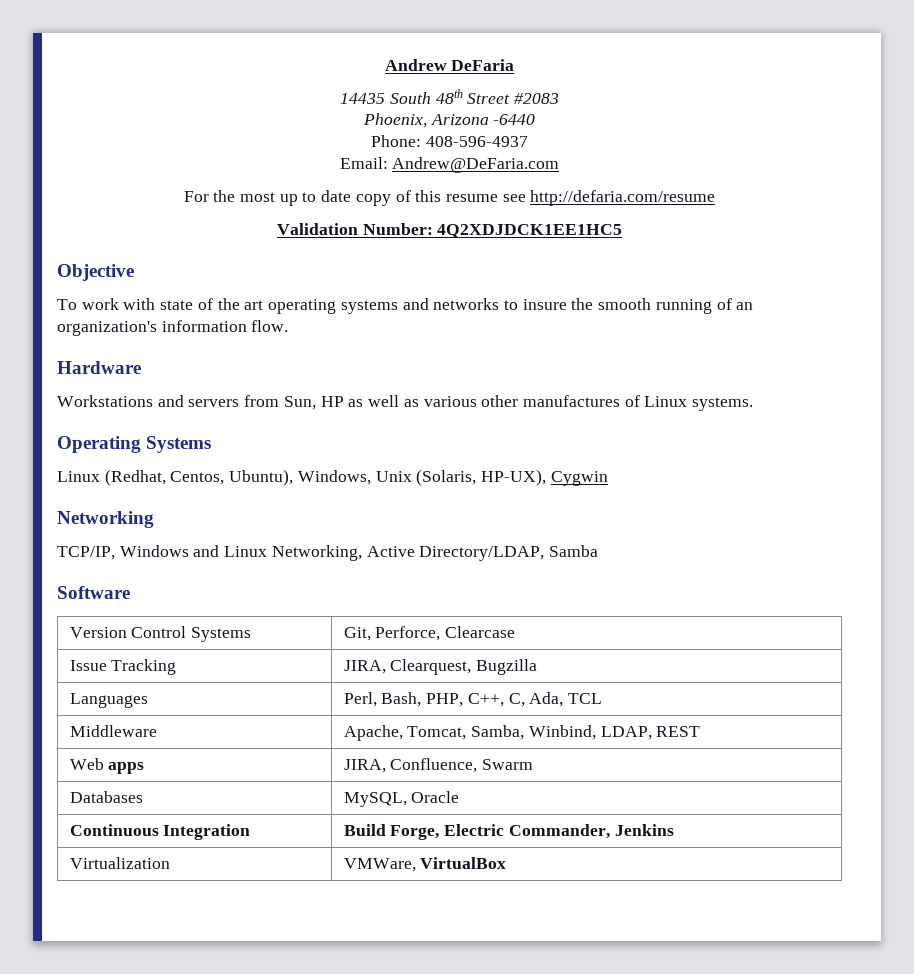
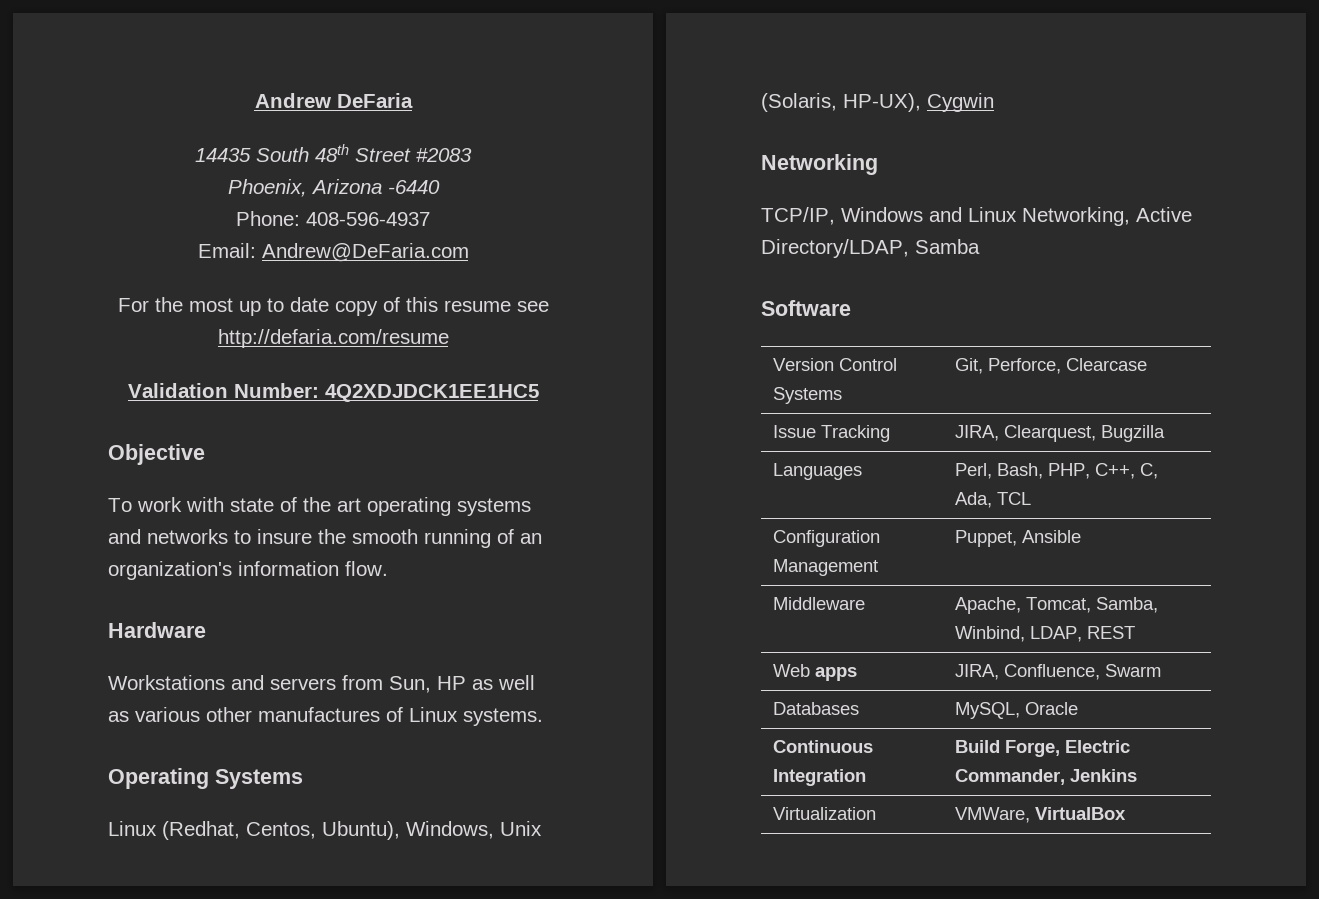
+ Configuration Management | Puppet, Ansible

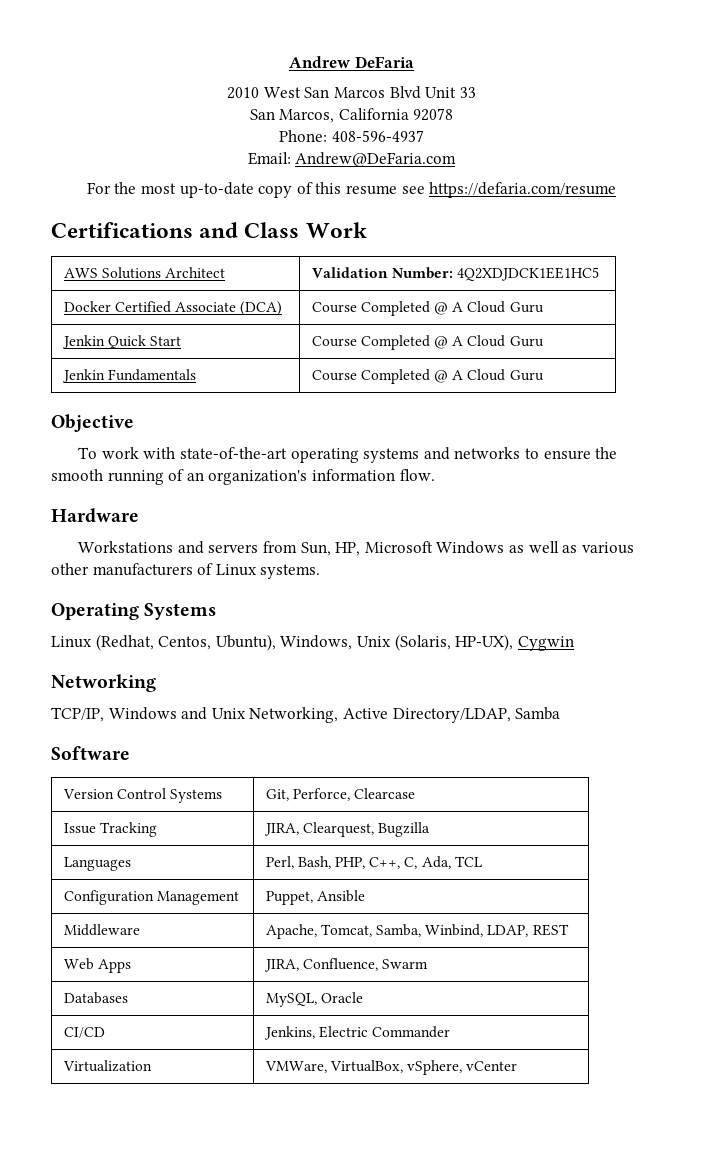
- 14435 South 48th Street #2083
- Phoenix, Arizona -6440
+ 2010 West San Marcos Blvd Unit 33
+ San Marcos, California 92078
- For the most up to date copy of this resume see http://defaria.com/resume
- Validation Number: 4Q2XDJDCK1EE1HC5
+ For the most up-to-date copy of this resume see https://defaria.com/resume
+ Certifications and Class Work
+ AWS Solutions Architect | Validation Number: 4Q2XDJDCK1EE1HC5
+ Docker Certified Associate (DCA) | Course Completed @ A Cloud Guru
+ Jenkin Quick Start | Course Completed @ A Cloud Guru
+ Jenkin Fundamentals | Course Completed @ A Cloud Guru
- To work with state of the art operating systems and networks to insure the smooth running of an organization's information flow.
+ To work with state-of-the-art operating systems and networks to ensure the smooth running of an organization's information flow.
- Workstations and servers from Sun, HP as well as various other manufactures of Linux systems.
+ Workstations and servers from Sun, HP, Microsoft Windows as well as various other manufacturers of Linux systems.
- TCP/IP, Windows and Linux Networking, Active Directory/LDAP, Samba
+ TCP/IP, Windows and Unix Networking, Active Directory/LDAP, Samba
- Web apps | JIRA, Confluence, Swarm
+ Web Apps | JIRA, Confluence, Swarm
- Continuous Integration | Build Forge, Electric Commander, Jenkins
+ CI/CD | Jenkins, Electric Commander
- Virtualization | VMWare, VirtualBox
+ Virtualization | VMWare, VirtualBox, vSphere, vCenter

